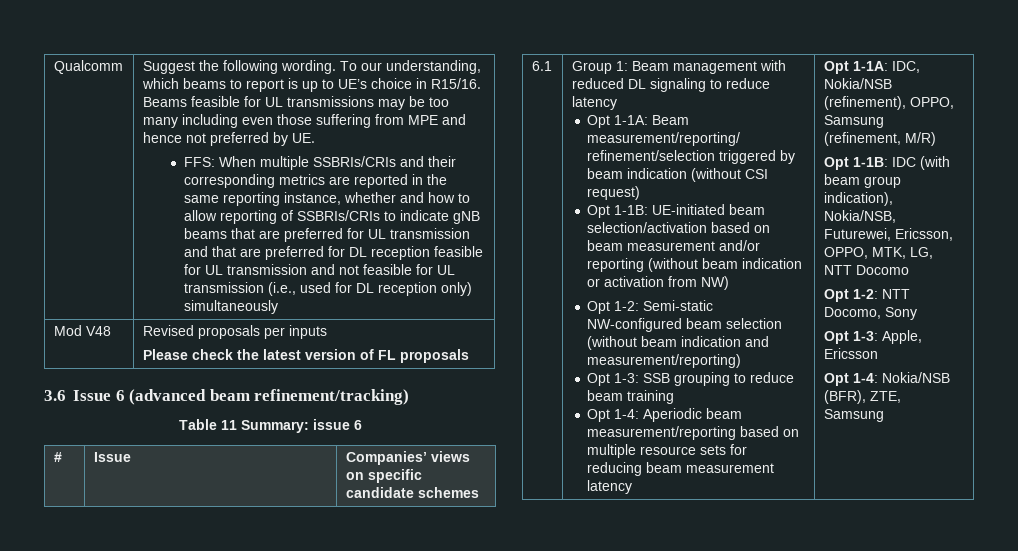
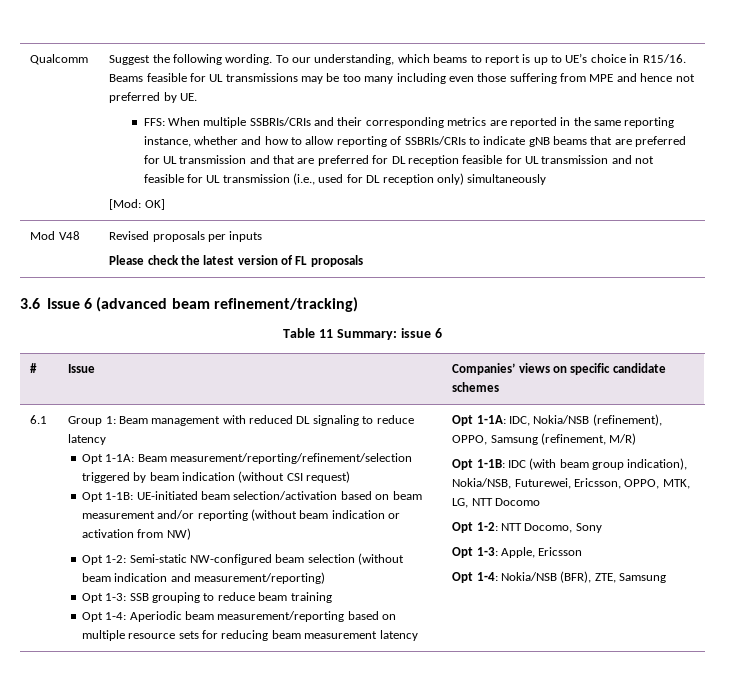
+ [Mod: OK]

